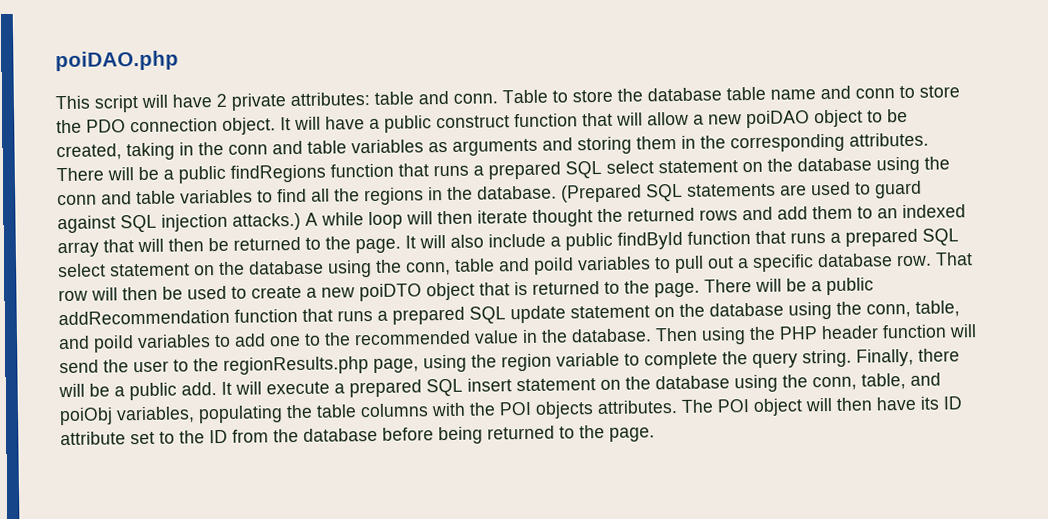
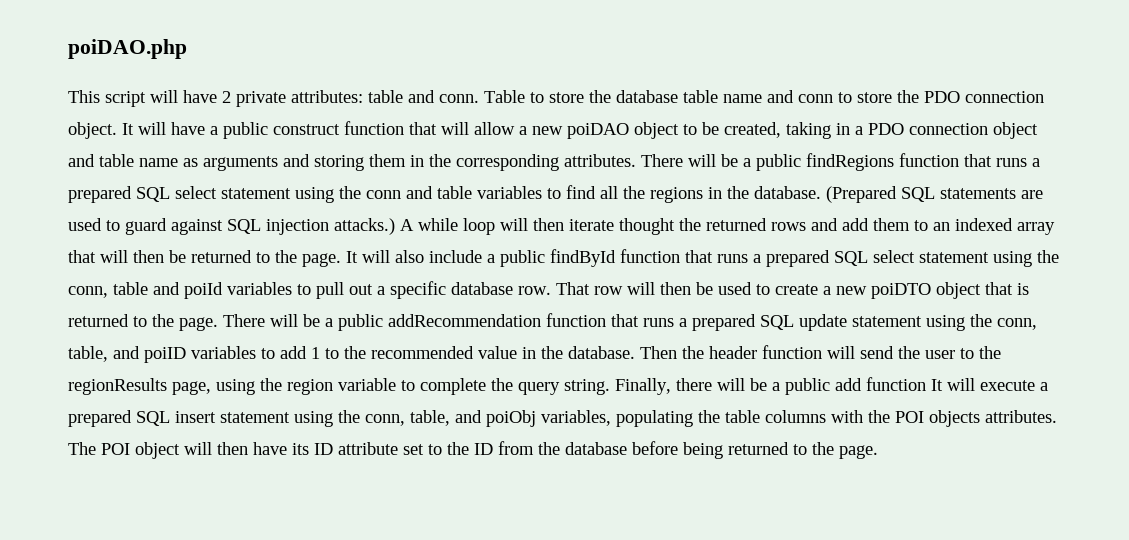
- It will have a public construct function that will allow a new poiDAO object to be created, taking in the conn and table variables as arguments and storing them in the corresponding attributes.
+ It will have a public construct function that will allow a new poiDAO object to be created, taking in a PDO connection object and table name as arguments and storing them in the corresponding attributes.
- There will be a public findRegions function that runs a prepared SQL select statement on the database using the conn and table variables to find all the regions in the database.
+ There will be a public findRegions function that runs a prepared SQL select statement using the conn and table variables to find all the regions in the database.
- It will also include a public findById function that runs a prepared SQL select statement on the database using the conn, table and poiId variables to pull out a specific database row.
+ It will also include a public findById function that runs a prepared SQL select statement using the conn, table and poiId variables to pull out a specific database row.
- There will be a public addRecommendation function that runs a prepared SQL update statement on the database using the conn, table, and poiId variables to add one to the recommended value in the database.
+ There will be a public addRecommendation function that runs a prepared SQL update statement using the conn, table, and poiID variables to add 1 to the recommended value in the database.
- Then using the PHP header function will send the user to the regionResults.php page, using the region variable to complete the query string.
+ Then the header function will send the user to the regionResults page, using the region variable to complete the query string.
- Finally, there will be a public add. It will execute a prepared SQL insert statement on the database using the conn, table, and poiObj variables, populating the table columns with the POI objects attributes.
+ Finally, there will be a public add function It will execute a prepared SQL insert statement using the conn, table, and poiObj variables, populating the table columns with the POI objects attributes.

